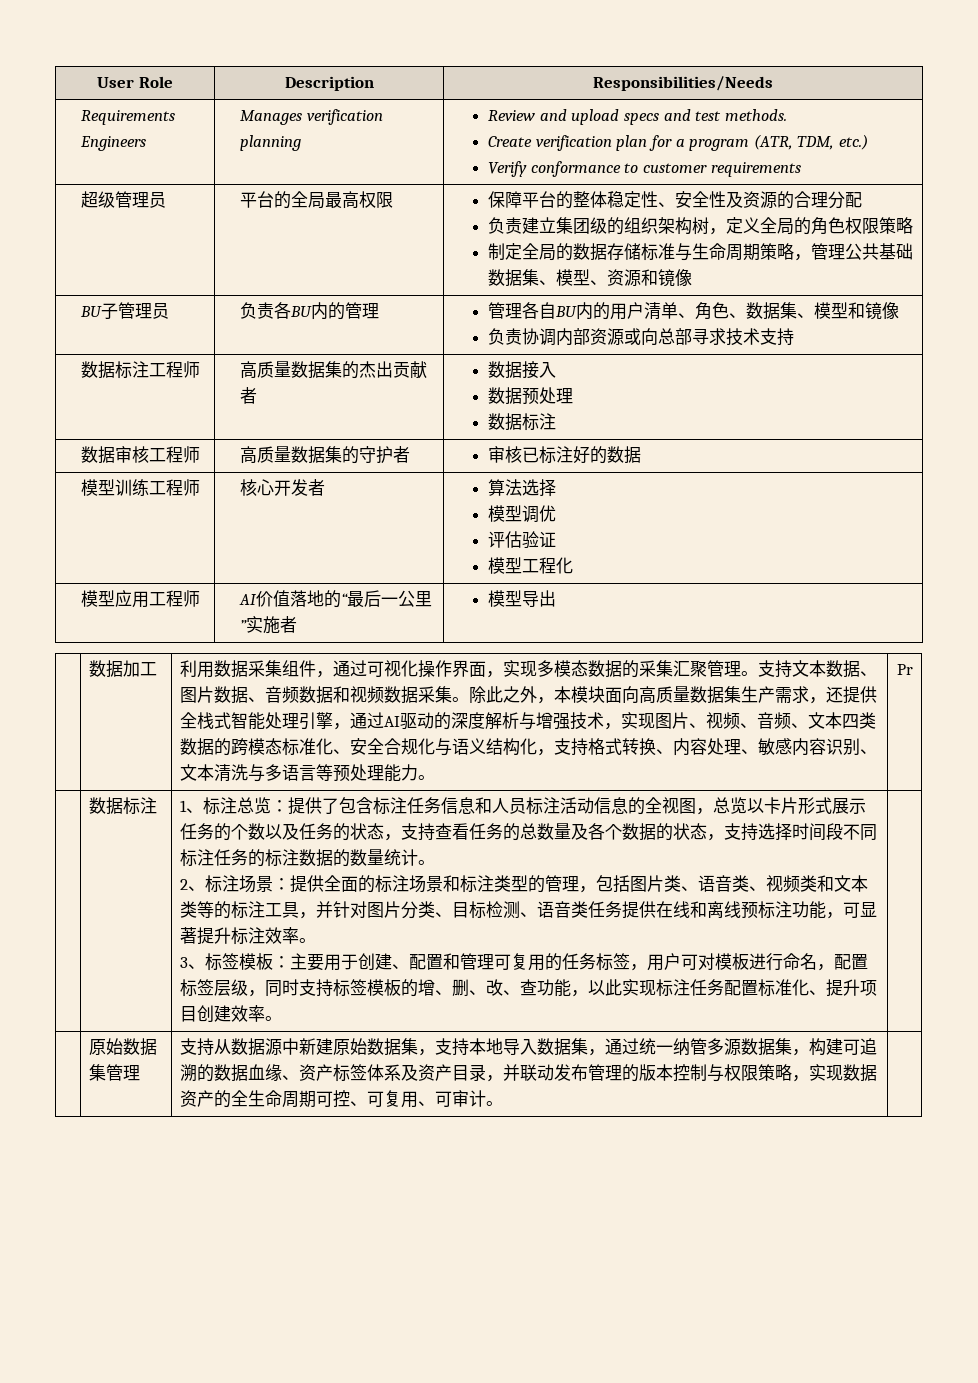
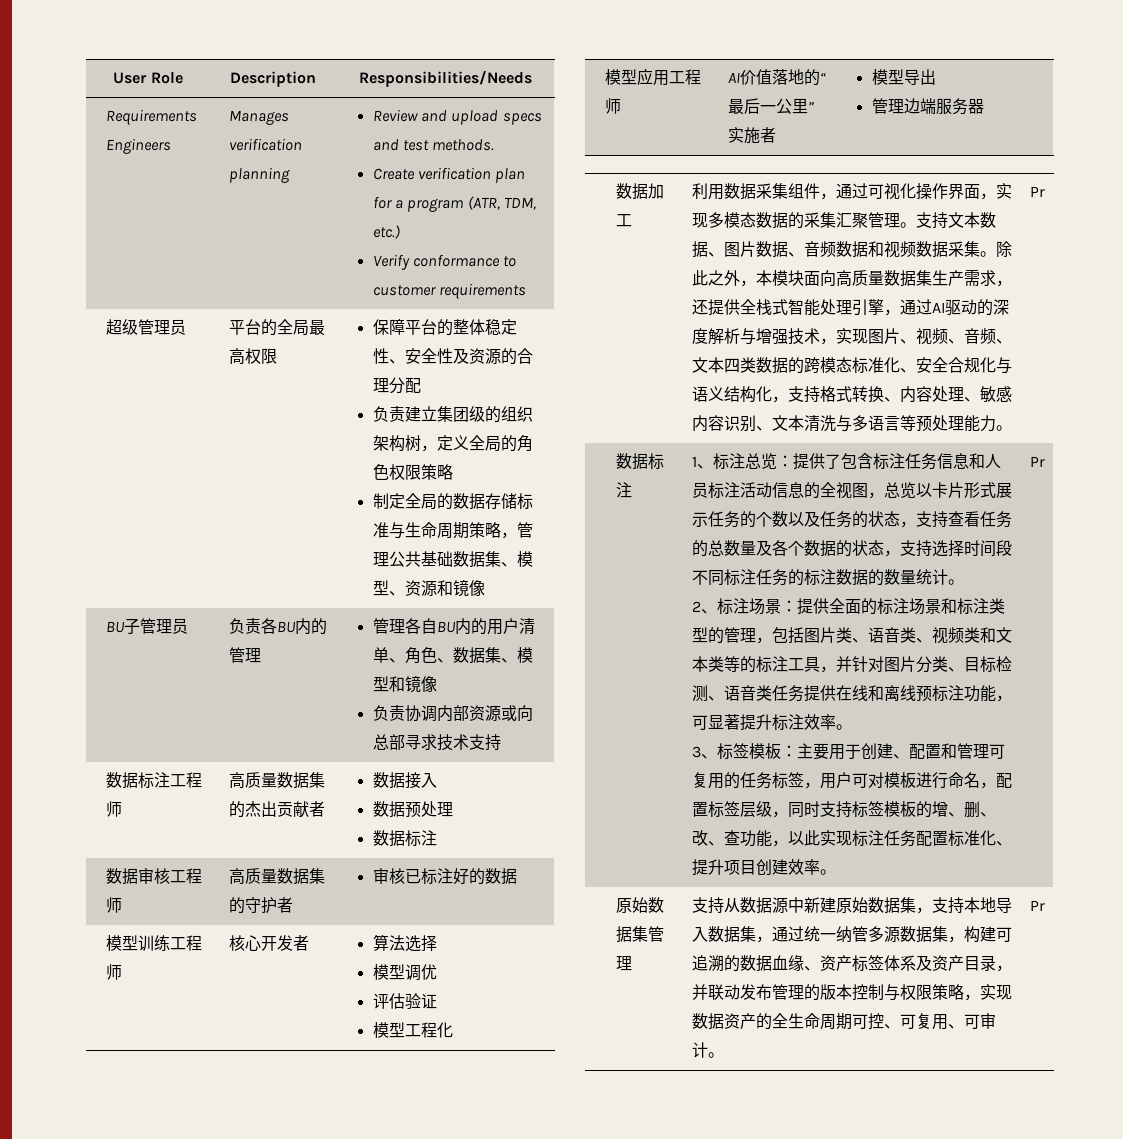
  模型应用工程师 | AI价值落地的“最后一公里”实施者 | 模型导出
+ 管理边端服务器
- 3、标签模板：主要用于创建、配置和管理可复用的任务标签，用户可对模板进行命名，配置标签层级，同时支持标签模板的增、删、改、查功能，以此实现标注任务配置标准化、提升项目创建效率。
+ 3、标签模板：主要用于创建、配置和管理可复用的任务标签，用户可对模板进行命名，配置标签层级，同时支持标签模板的增、删、改、查功能，以此实现标注任务配置标准化、提升项目创建效率。 | Pr
- 支持从数据源中新建原始数据集，支持本地导入数据集，通过统一纳管多源数据集，构建可追溯的数据血缘、资产标签体系及资产目录，并联动发布管理的版本控制与权限策略，实现数据资产的全生命周期可控、可复用、可审计。
+ 支持从数据源中新建原始数据集，支持本地导入数据集，通过统一纳管多源数据集，构建可追溯的数据血缘、资产标签体系及资产目录，并联动发布管理的版本控制与权限策略，实现数据资产的全生命周期可控、可复用、可审计。 | Pr

